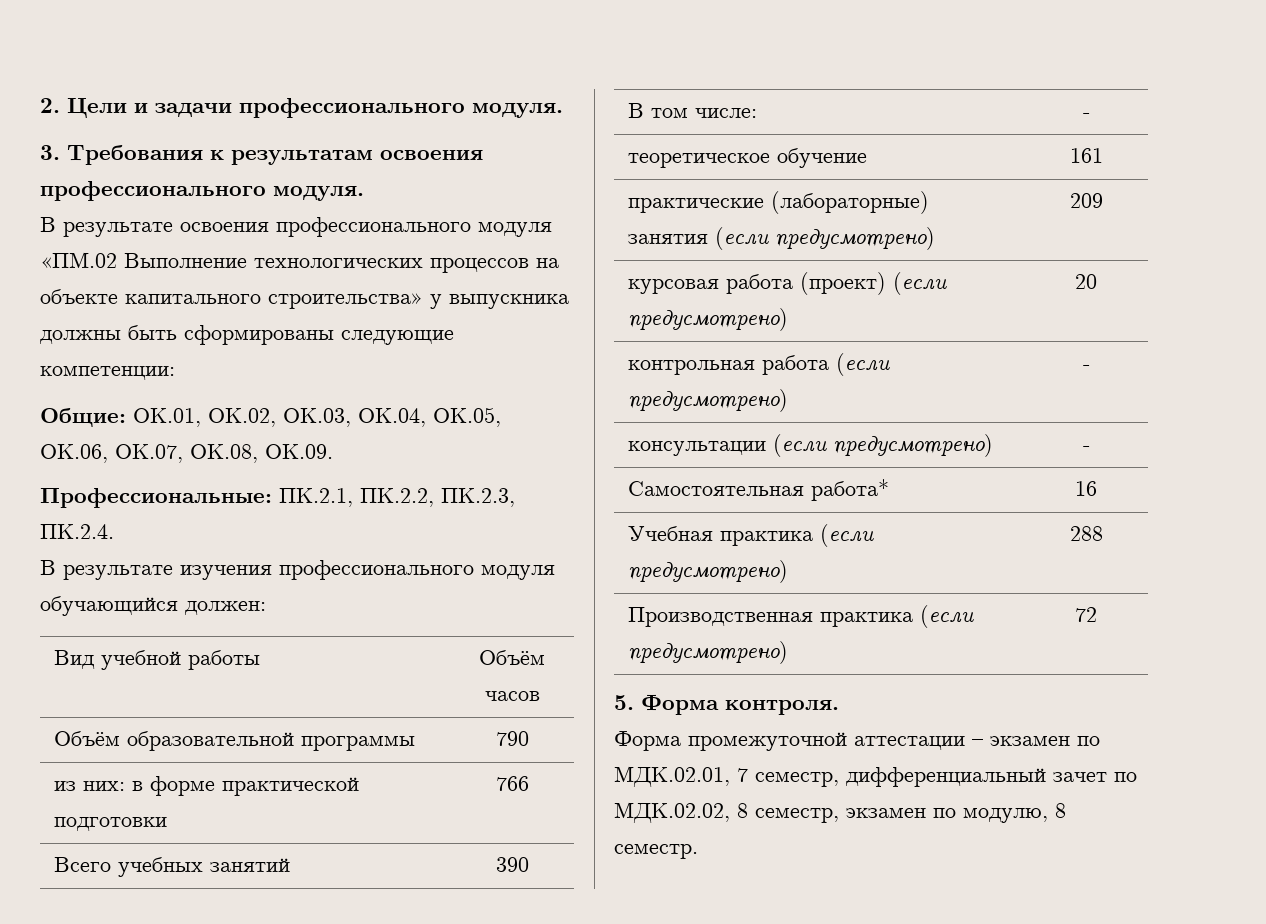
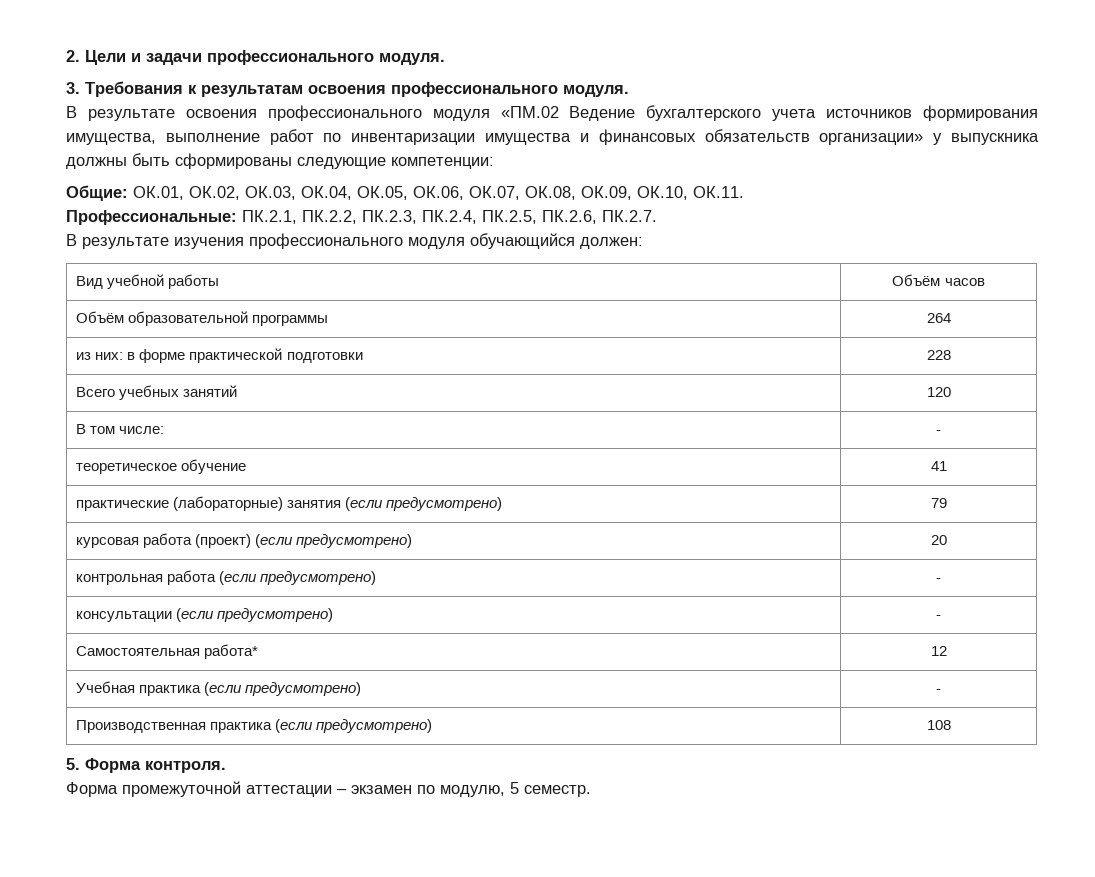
- В результате освоения профессионального модуля «ПМ.02 Выполнение технологических процессов на объекте капитального строительства» у выпускника должны быть сформированы следующие компетенции:
+ В результате освоения профессионального модуля «ПМ.02 Ведение бухгалтерского учета источников формирования имущества, выполнение работ по инвентаризации имущества и финансовых обязательств организации» у выпускника должны быть сформированы следующие компетенции:
- Общие: ОК.01, ОК.02, ОК.03, ОК.04, ОК.05, ОК.06, ОК.07, ОК.08, ОК.09.
+ Общие: ОК.01, ОК.02, ОК.03, ОК.04, ОК.05, ОК.06, ОК.07, ОК.08, ОК.09, ОК.10, ОК.11.
- Профессиональные: ПК.2.1, ПК.2.2, ПК.2.3, ПК.2.4.
+ Профессиональные: ПК.2.1, ПК.2.2, ПК.2.3, ПК.2.4, ПК.2.5, ПК.2.6, ПК.2.7.
- Объём образовательной программы | 790
+ Объём образовательной программы | 264
- из них: в форме практической подготовки | 766
+ из них: в форме практической подготовки | 228
- Всего учебных занятий | 390
+ Всего учебных занятий | 120
- теоретическое обучение | 161
+ теоретическое обучение | 41
- практические (лабораторные) занятия (если предусмотрено) | 209
+ практические (лабораторные) занятия (если предусмотрено) | 79
- Самостоятельная работа* | 16
+ Самостоятельная работа* | 12
- Учебная практика (если предусмотрено) | 288
+ Учебная практика (если предусмотрено) | -
- Производственная практика (если предусмотрено) | 72
+ Производственная практика (если предусмотрено) | 108
- Форма промежуточной аттестации – экзамен по МДК.02.01, 7 семестр, дифференциальный зачет по МДК.02.02, 8 семестр, экзамен по модулю, 8 семестр.
+ Форма промежуточной аттестации – экзамен по модулю, 5 семестр.

